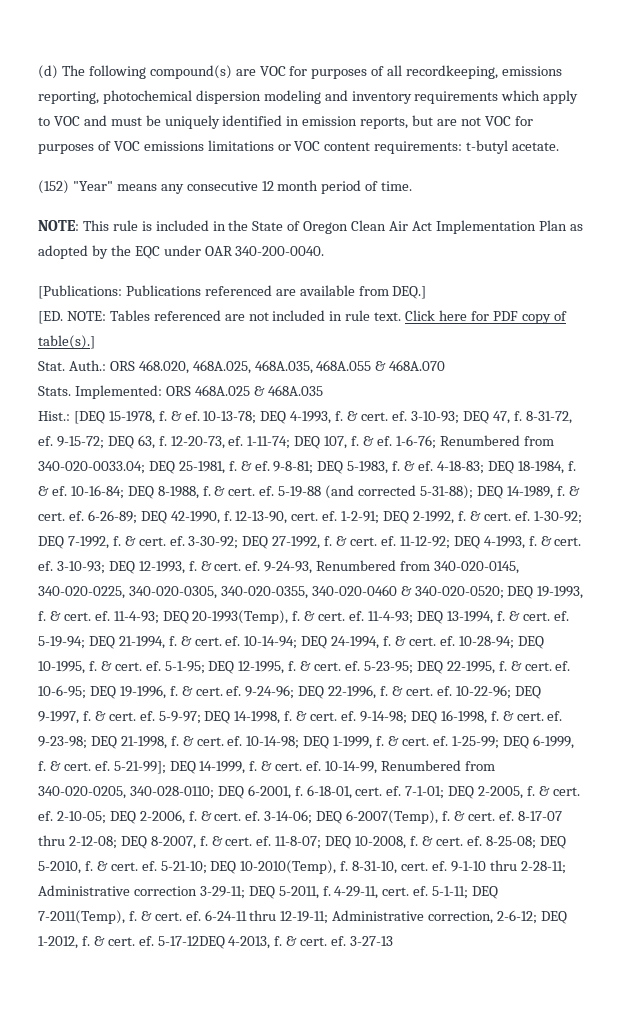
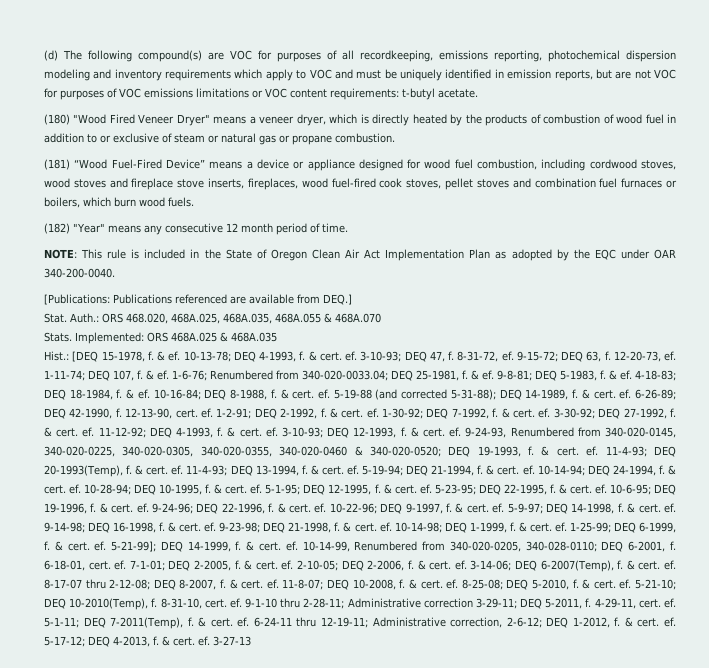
- (152) "Year" means any consecutive 12 month period of time.
+ (180) "Wood Fired Veneer Dryer" means a veneer dryer, which is directly heated by the products of combustion of wood fuel in addition to or exclusive of steam or natural gas or propane combustion.
+ (181) “Wood Fuel-Fired Device” means a device or appliance designed for wood fuel combustion, including cordwood stoves, wood stoves and fireplace stove inserts, fireplaces, wood fuel-fired cook stoves, pellet stoves and combination fuel furnaces or boilers, which burn wood fuels.
+ (182) "Year" means any consecutive 12 month period of time.
- [ED. NOTE: Tables referenced are not included in rule text. Click here for PDF copy of table(s).]
- 5-17-12DEQ 4-2013, f.
+ 5-17-12; DEQ 4-2013, f.

